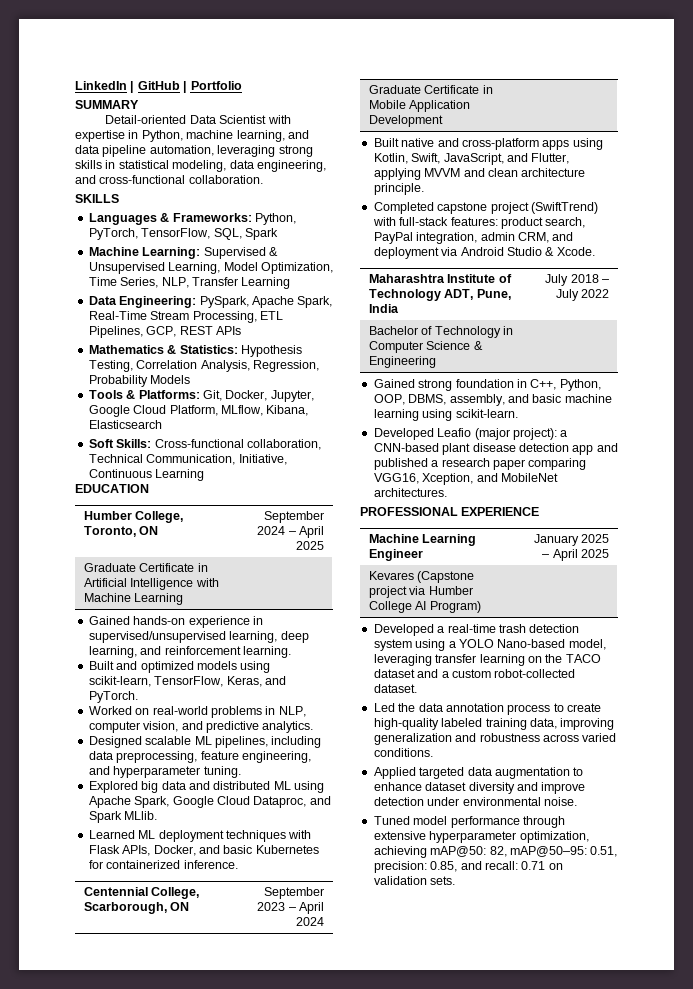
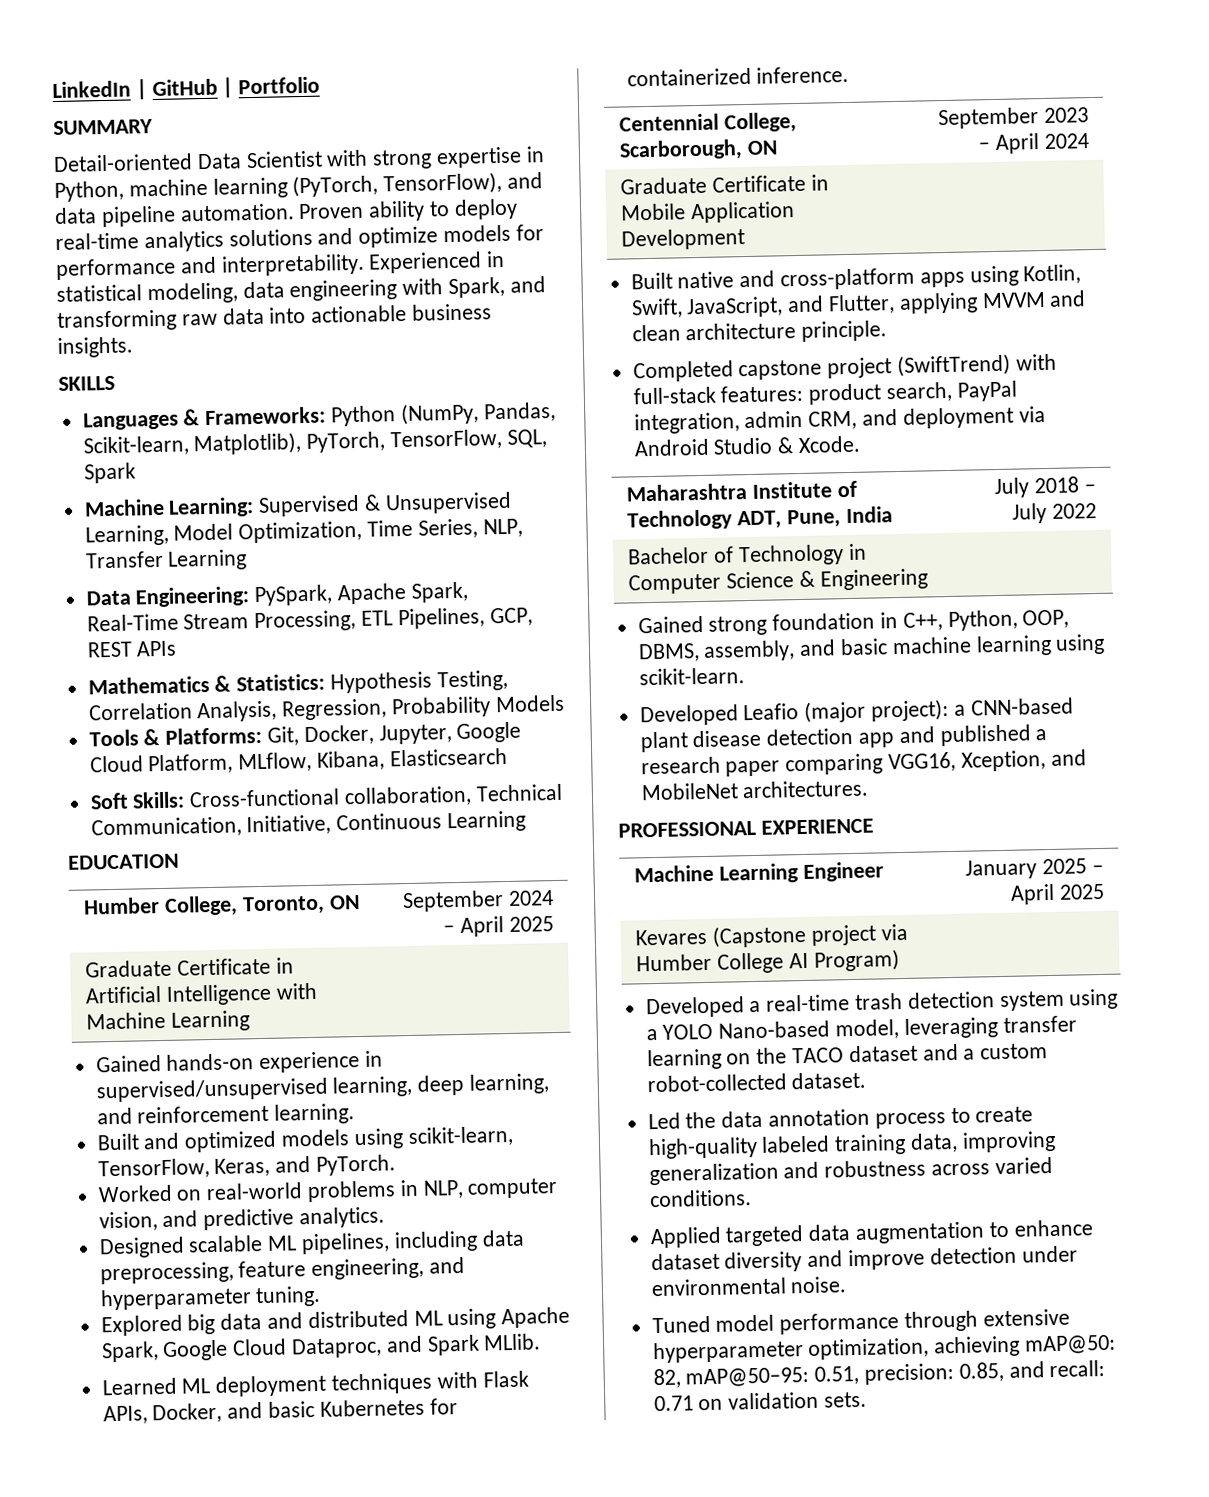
- Detail-oriented Data Scientist with expertise in Python, machine learning, and data pipeline automation, leveraging strong skills in statistical modeling, data engineering, and cross-functional collaboration.
+ Detail-oriented Data Scientist with strong expertise in Python, machine learning (PyTorch, TensorFlow), and data pipeline automation. Proven ability to deploy real-time analytics solutions and optimize models for performance and interpretability. Experienced in statistical modeling, data engineering with Spark, and transforming raw data into actionable business insights.
- Languages & Frameworks: Python, PyTorch, TensorFlow, SQL, Spark
+ Languages & Frameworks: Python (NumPy, Pandas, Scikit-learn, Matplotlib), PyTorch, TensorFlow, SQL, Spark

